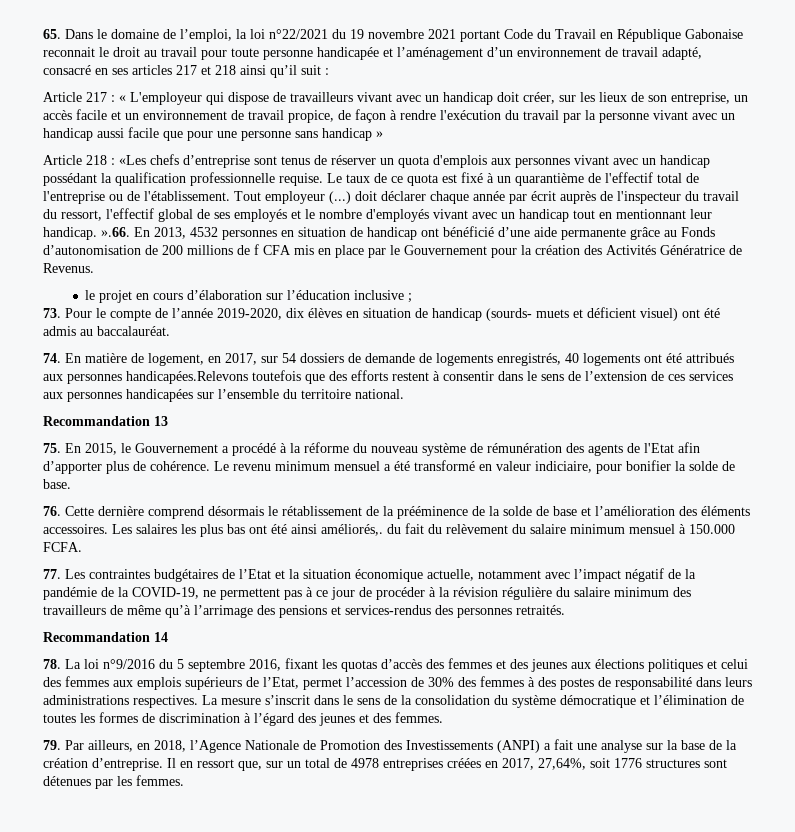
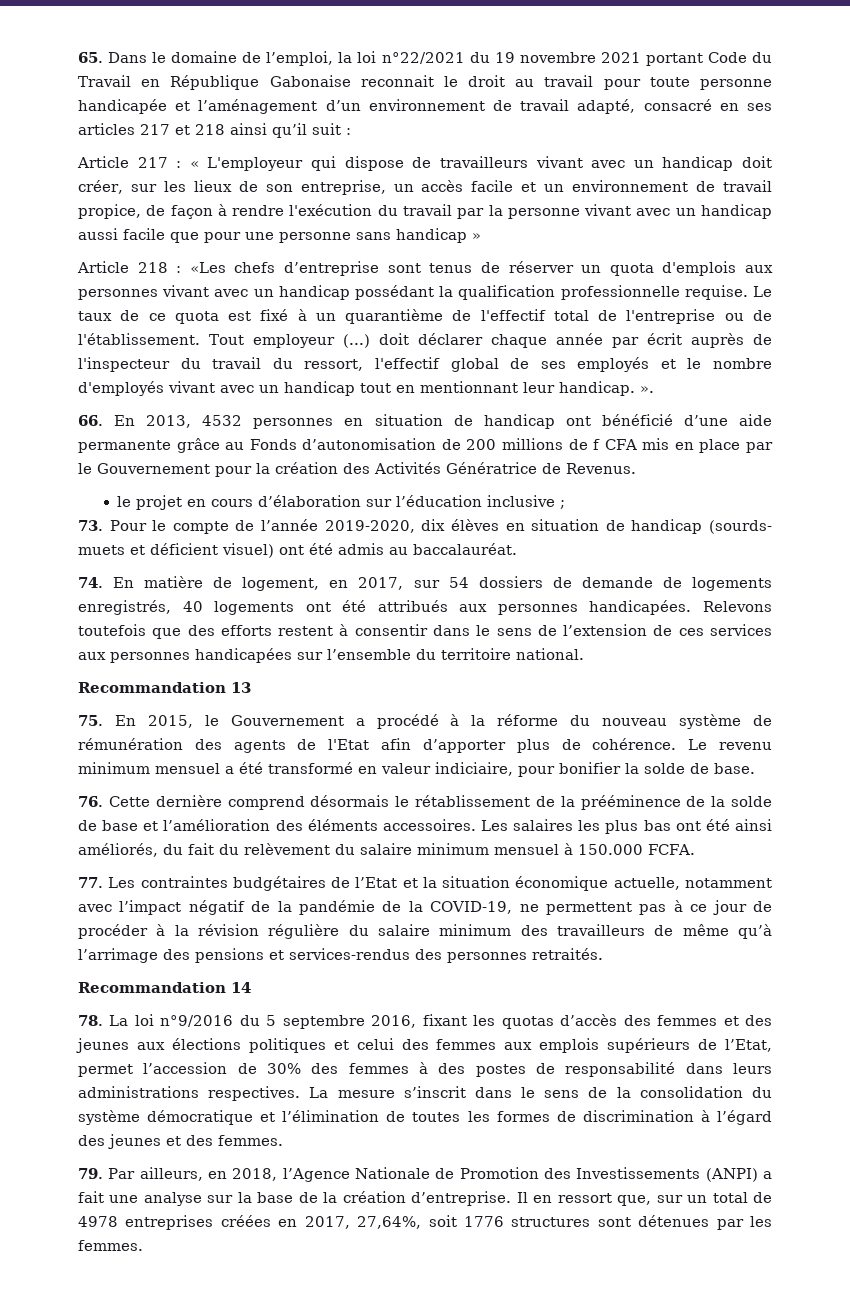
- Tout employeur (...) doit déclarer chaque année par écrit auprès de l'inspecteur du travail du ressort, l'effectif global de ses employés et le nombre d'employés vivant avec un handicap tout en mentionnant leur handicap. ».66. En 2013, 4532 personnes en situation de handicap ont bénéficié d’une aide permanente grâce au Fonds d’autonomisation de 200 millions de f CFA mis en place par le Gouvernement pour la création des Activités Génératrice de Revenus.
+ Tout employeur (...) doit déclarer chaque année par écrit auprès de l'inspecteur du travail du ressort, l'effectif global de ses employés et le nombre d'employés vivant avec un handicap tout en mentionnant leur handicap. ».
+ 66. En 2013, 4532 personnes en situation de handicap ont bénéficié d’une aide permanente grâce au Fonds d’autonomisation de 200 millions de f CFA mis en place par le Gouvernement pour la création des Activités Génératrice de Revenus.
- 74. En matière de logement, en 2017, sur 54 dossiers de demande de logements enregistrés, 40 logements ont été attribués aux personnes handicapées.Relevons toutefois que des efforts restent à consentir dans le sens de l’extension de ces services aux personnes handicapées sur l’ensemble du territoire national.
+ 74. En matière de logement, en 2017, sur 54 dossiers de demande de logements enregistrés, 40 logements ont été attribués aux personnes handicapées. Relevons toutefois que des efforts restent à consentir dans le sens de l’extension de ces services aux personnes handicapées sur l’ensemble du territoire national.
- Les salaires les plus bas ont été ainsi améliorés,. du fait du relèvement du salaire minimum mensuel à 150.000 FCFA.
+ Les salaires les plus bas ont été ainsi améliorés, du fait du relèvement du salaire minimum mensuel à 150.000 FCFA.

